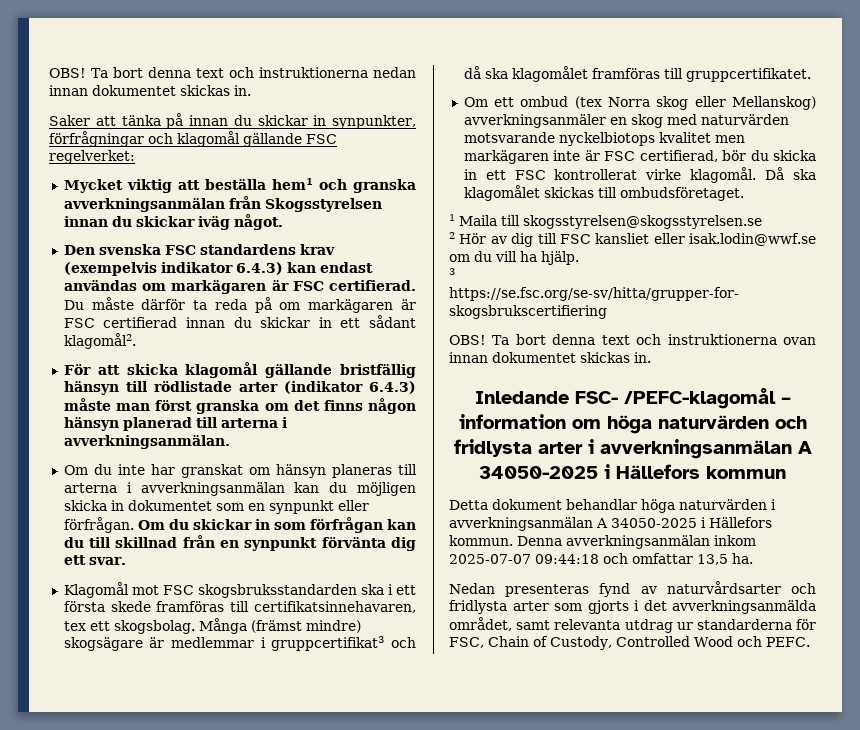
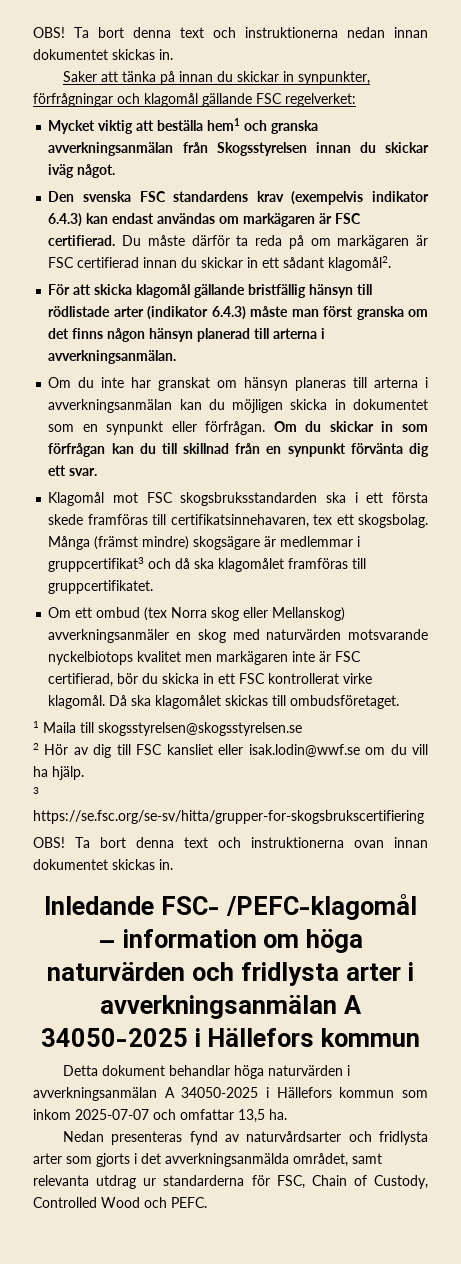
- Detta dokument behandlar höga naturvärden i avverkningsanmälan A 34050-2025 i Hällefors kommun. Denna avverkningsanmälan inkom 2025-07-07 09:44:18 och omfattar 13,5 ha.
+ Detta dokument behandlar höga naturvärden i avverkningsanmälan A 34050-2025 i Hällefors kommun som inkom 2025-07-07 och omfattar 13,5 ha.

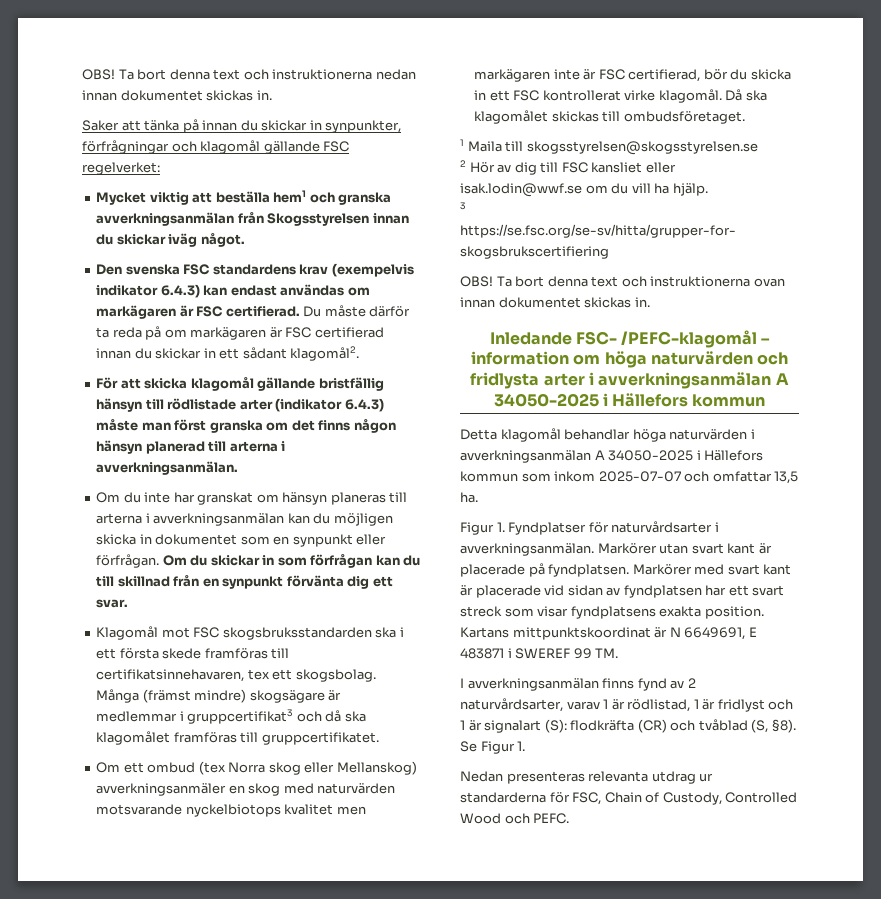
- Detta dokument behandlar höga naturvärden i avverkningsanmälan A 34050-2025 i Hällefors kommun som inkom 2025-07-07 och omfattar 13,5 ha.
+ Detta klagomål behandlar höga naturvärden i avverkningsanmälan A 34050-2025 i Hällefors kommun som inkom 2025-07-07 och omfattar 13,5 ha.
- Nedan presenteras fynd av naturvårdsarter och fridlysta arter som gjorts i det avverkningsanmälda området, samt relevanta utdrag ur standarderna för FSC, Chain of Custody, Controlled Wood och PEFC.
+ Figur 1. Fyndplatser för naturvårdsarter i avverkningsanmälan. Markörer utan svart kant är placerade på fyndplatsen. Markörer med svart kant är placerade vid sidan av fyndplatsen har ett svart streck som visar fyndplatsens exakta position. Kartans mittpunktskoordinat är N 6649691, E 483871 i SWEREF 99 TM.
+ I avverkningsanmälan finns fynd av 2 naturvårdsarter, varav 1 är rödlistad, 1 är fridlyst och 1 är signalart (S): flodkräfta (CR) och tvåblad (S, §8). Se Figur 1.
+ Nedan presenteras relevanta utdrag ur standarderna för FSC, Chain of Custody, Controlled Wood och PEFC.

